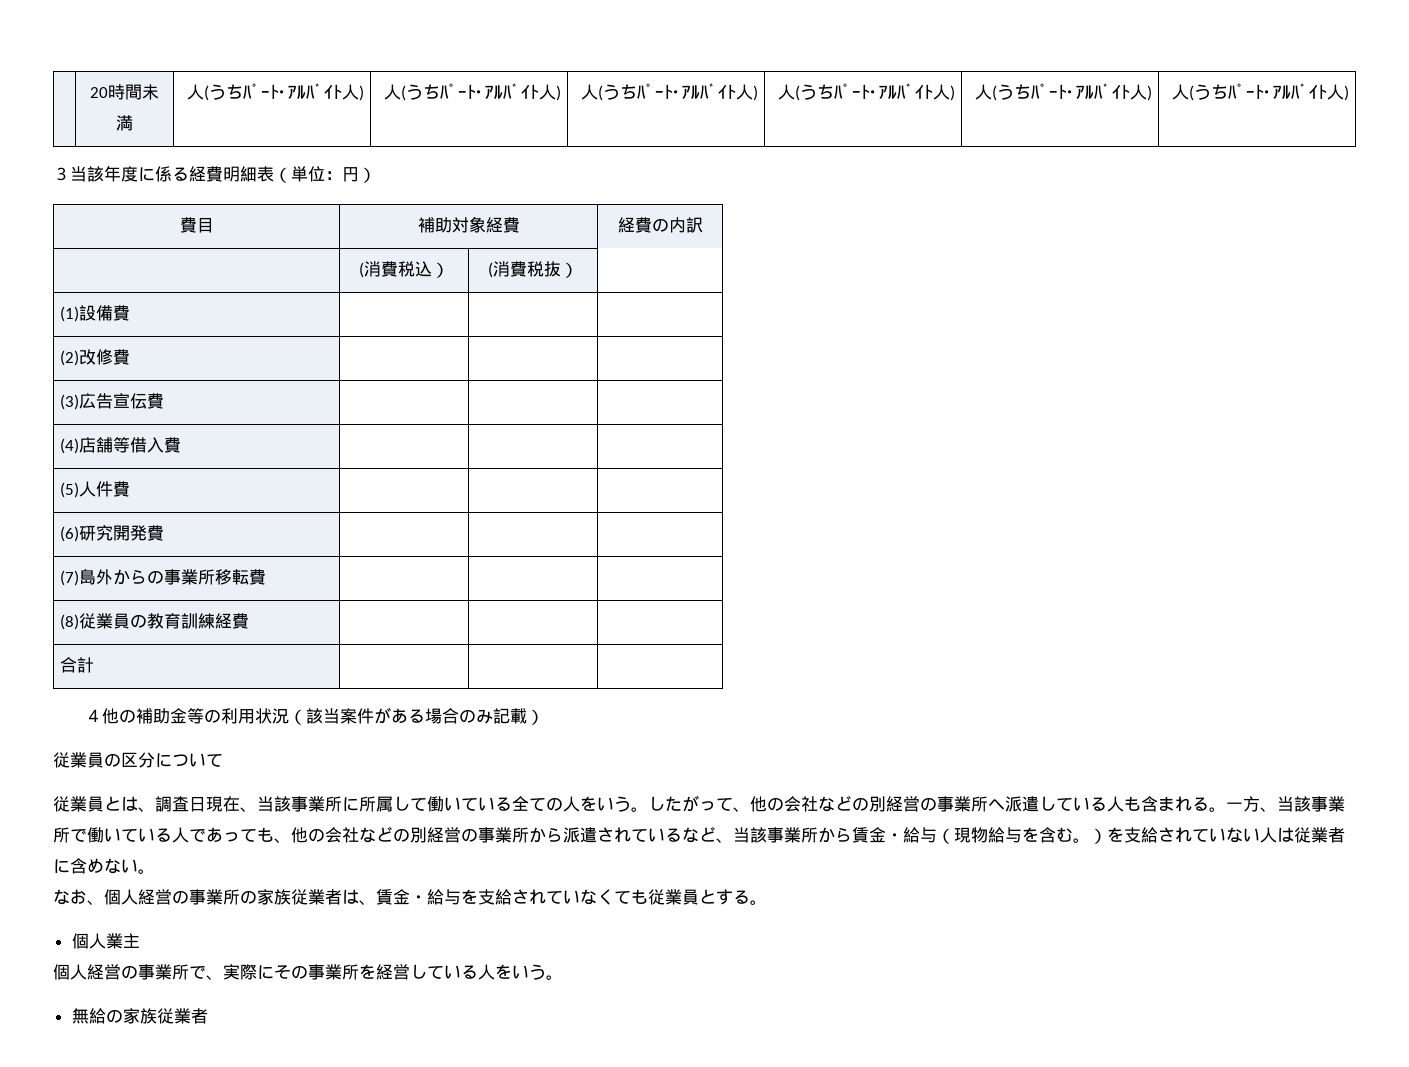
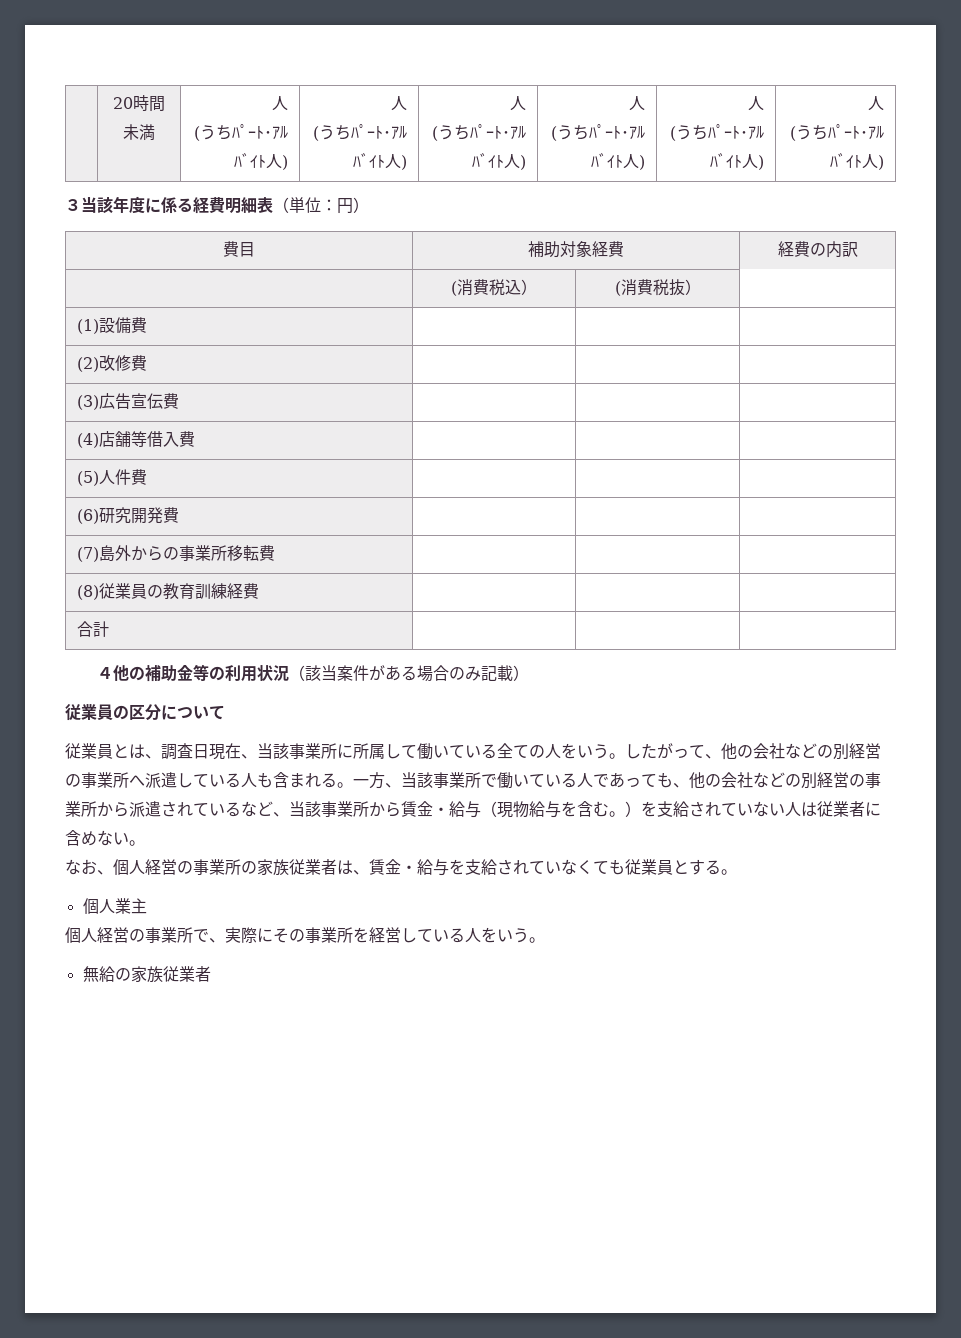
- 20時間未満 | 人(うちﾊﾟｰﾄ･ｱﾙﾊﾞｲﾄ人) | 人(うちﾊﾟｰﾄ･ｱﾙﾊﾞｲﾄ人) | 人(うちﾊﾟｰﾄ･ｱﾙﾊﾞｲﾄ人) | 人(うちﾊﾟｰﾄ･ｱﾙﾊﾞｲﾄ人) | 人(うちﾊﾟｰﾄ･ｱﾙﾊﾞｲﾄ人) | 人(うちﾊﾟｰﾄ･ｱﾙﾊﾞｲﾄ人)
+ 20時間未満 | 人
+ (うちﾊﾟｰﾄ･ｱﾙﾊﾞｲﾄ人) | 人
+ (うちﾊﾟｰﾄ･ｱﾙﾊﾞｲﾄ人) | 人
+ (うちﾊﾟｰﾄ･ｱﾙﾊﾞｲﾄ人) | 人
+ (うちﾊﾟｰﾄ･ｱﾙﾊﾞｲﾄ人) | 人
+ (うちﾊﾟｰﾄ･ｱﾙﾊﾞｲﾄ人) | 人
+ (うちﾊﾟｰﾄ･ｱﾙﾊﾞｲﾄ人)

